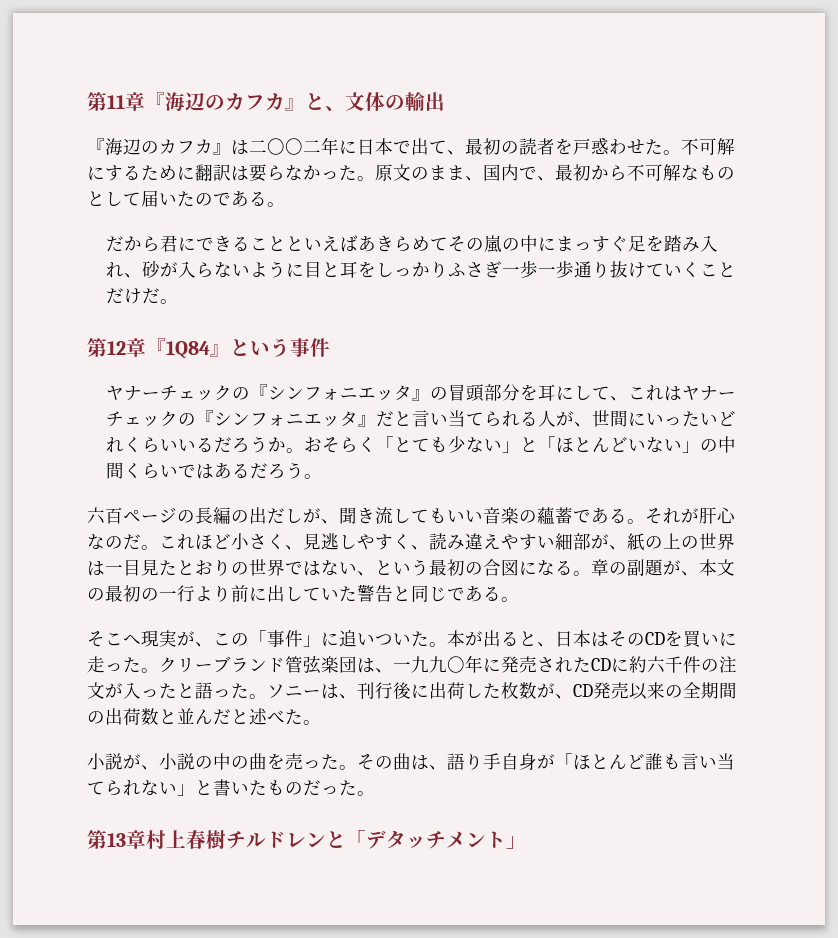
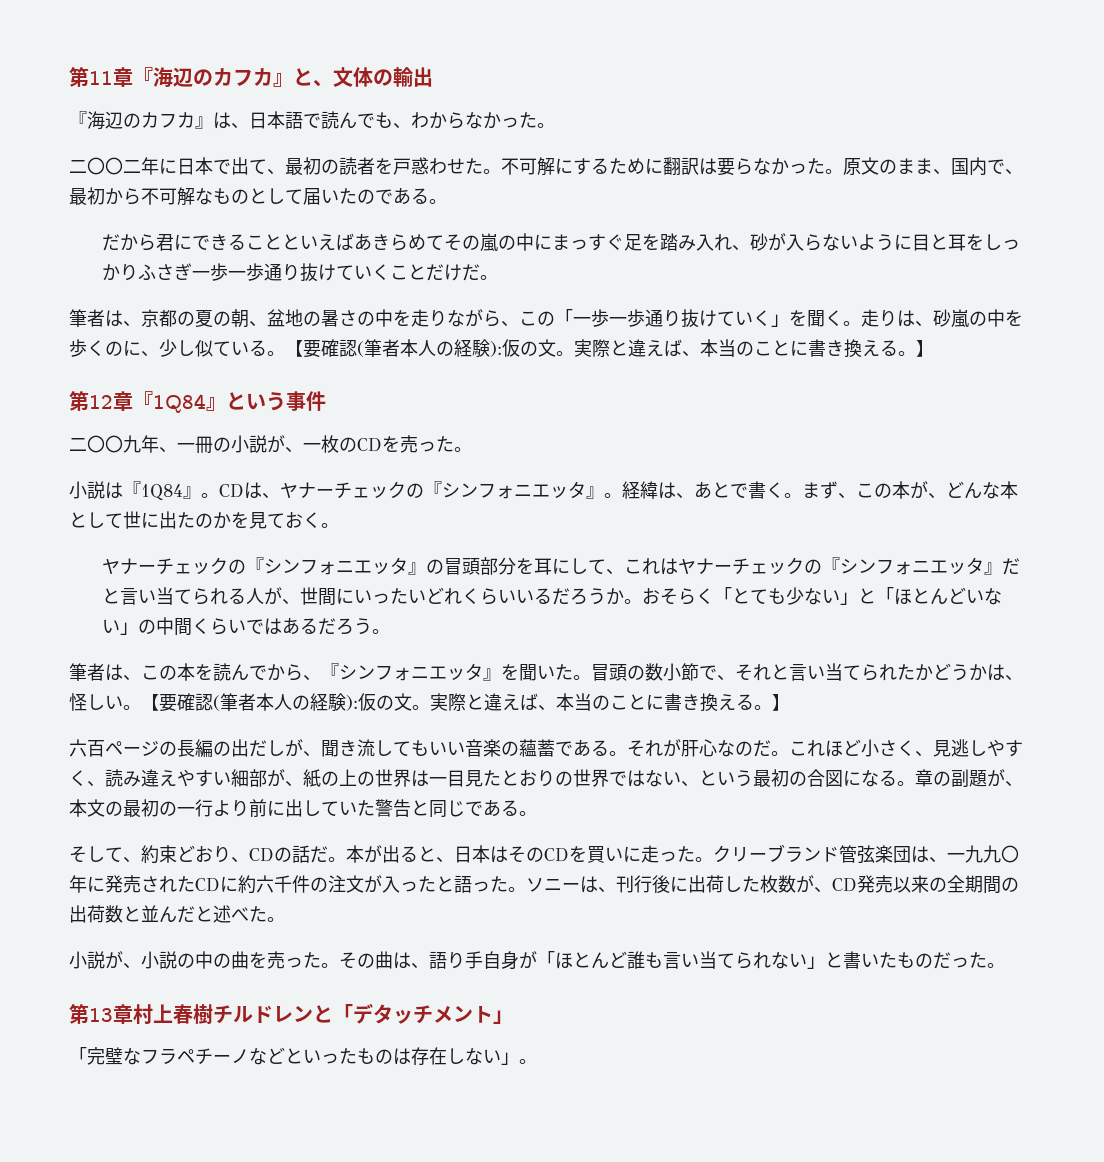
- 『海辺のカフカ』は二〇〇二年に日本で出て、最初の読者を戸惑わせた。
+ 『海辺のカフカ』は、日本語で読んでも、わからなかった。
+ 二〇〇二年に日本で出て、最初の読者を戸惑わせた。
+ 筆者は、京都の夏の朝、盆地の暑さの中を走りながら、この「一歩一歩通り抜けていく」を聞く。走りは、砂嵐の中を歩くのに、少し似ている。【要確認(筆者本人の経験):仮の文。実際と違えば、本当のことに書き換える。】
+ 二〇〇九年、一冊の小説が、一枚のCDを売った。
+ 小説は『1Q84』。CDは、ヤナーチェックの『シンフォニエッタ』。経緯は、あとで書く。まず、この本が、どんな本として世に出たのかを見ておく。
+ 筆者は、この本を読んでから、『シンフォニエッタ』を聞いた。冒頭の数小節で、それと言い当てられたかどうかは、怪しい。【要確認(筆者本人の経験):仮の文。実際と違えば、本当のことに書き換える。】
- そこへ現実が、この「事件」に追いついた。
+ そして、約束どおり、CDの話だ。
+ 「完璧なフラペチーノなどといったものは存在しない」。

